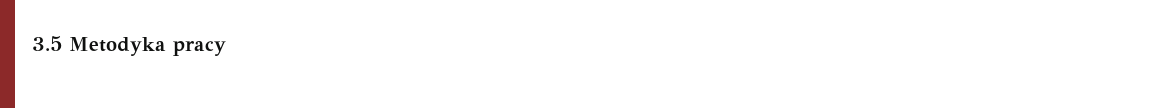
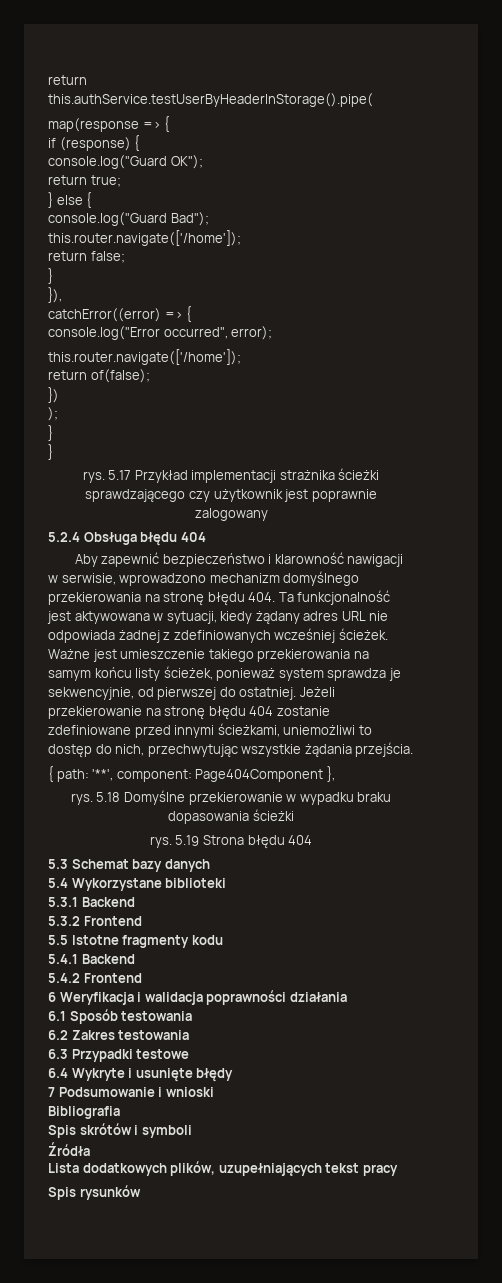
- 3.5 Metodyka pracy
+ return this.authService.testUserByHeaderInStorage().pipe(
+ map(response => {
+ if (response) {
+ console.log("Guard OK");
+ return true;
+ } else {
+ console.log("Guard Bad");
+ this.router.navigate(['/home']);
+ return false;
+ }
+ }),
+ catchError((error) => {
+ console.log("Error occurred", error);
+ this.router.navigate(['/home']);
+ return of(false);
+ })
+ );
+ }
+ }
+ rys. 5.17 Przykład implementacji strażnika ścieżki sprawdzającego czy użytkownik jest poprawnie zalogowany
+ 5.2.4 Obsługa błędu 404
+ Aby zapewnić bezpieczeństwo i klarowność nawigacji w serwisie, wprowadzono mechanizm domyślnego przekierowania na stronę błędu 404. Ta funkcjonalność jest aktywowana w sytuacji, kiedy żądany adres URL nie odpowiada żadnej z zdefiniowanych wcześniej ścieżek. Ważne jest umieszczenie takiego przekierowania na samym końcu listy ścieżek, ponieważ system sprawdza je sekwencyjnie, od pierwszej do ostatniej. Jeżeli przekierowanie na stronę błędu 404 zostanie zdefiniowane przed innymi ścieżkami, uniemożliwi to dostęp do nich, przechwytując wszystkie żądania przejścia.
+ { path: '**', component: Page404Component },
+ rys. 5.18 Domyślne przekierowanie w wypadku braku dopasowania ścieżki
+ rys. 5.19 Strona błędu 404
+ 5.3 Schemat bazy danych
+ 5.4 Wykorzystane biblioteki
+ 5.3.1 Backend
+ 5.3.2 Frontend
+ 5.5 Istotne fragmenty kodu
+ 5.4.1 Backend
+ 5.4.2 Frontend
+ 6 Weryfikacja i walidacja poprawności działania
+ 6.1 Sposób testowania
+ 6.2 Zakres testowania
+ 6.3 Przypadki testowe
+ 6.4 Wykryte i usunięte błędy
+ 7 Podsumowanie i wnioski
+ Bibliografia
+ Spis skrótów i symboli
+ Źródła
+ Lista dodatkowych plików, uzupełniających tekst pracy
+ Spis rysunków

